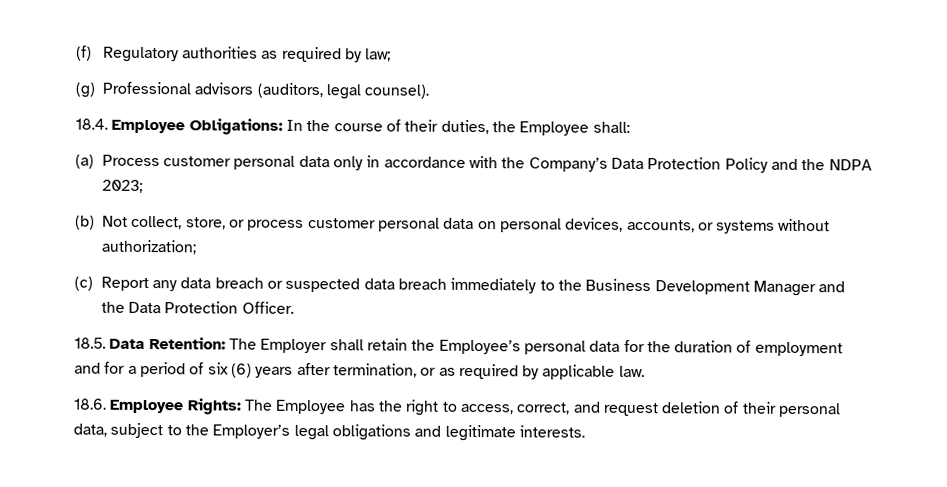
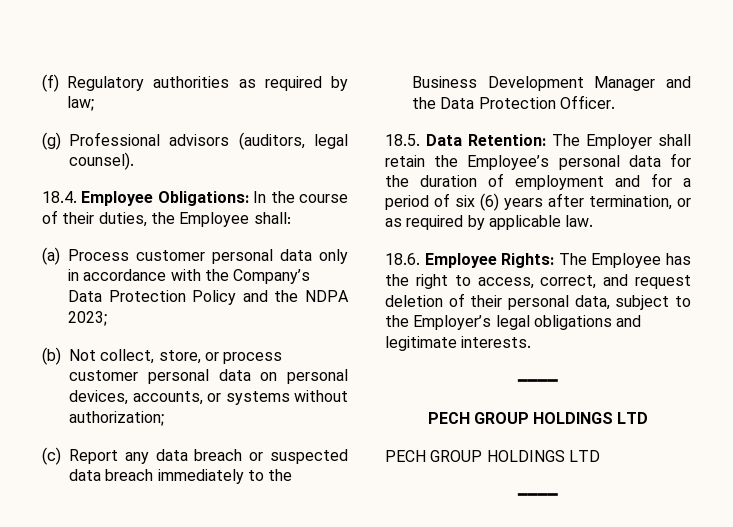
  18.6. Employee Rights: The Employee has the right to access, correct, and request deletion of their personal data, subject to the Employer’s legal obligations and legitimate interests.
+ ━━━━
+ PECH GROUP HOLDINGS LTD
+ PECH GROUP HOLDINGS LTD
+ ━━━━

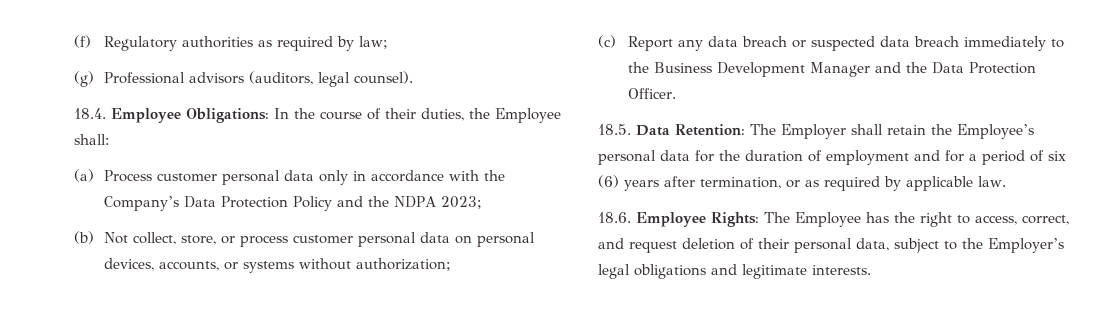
  18.6. Employee Rights: The Employee has the right to access, correct, and request deletion of their personal data, subject to the Employer’s legal obligations and legitimate interests.
- ━━━━
- PECH GROUP HOLDINGS LTD
- PECH GROUP HOLDINGS LTD
- ━━━━

